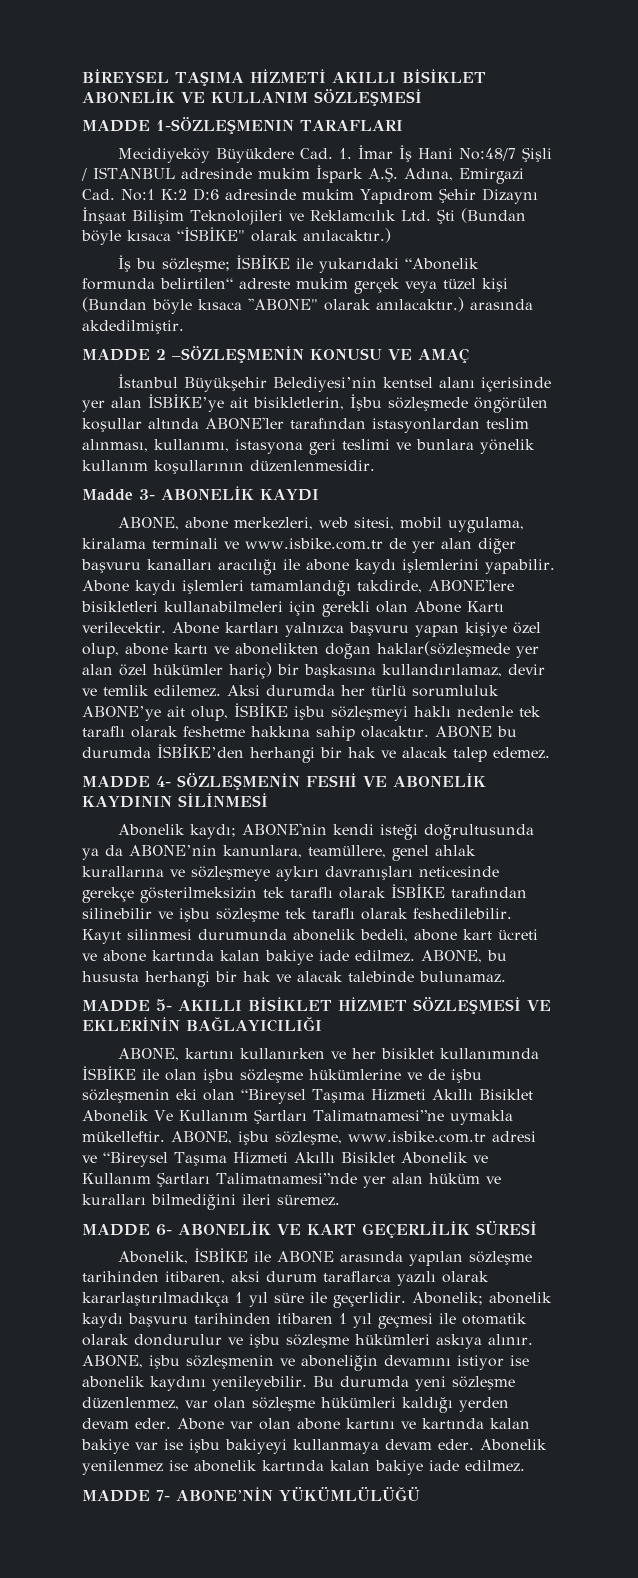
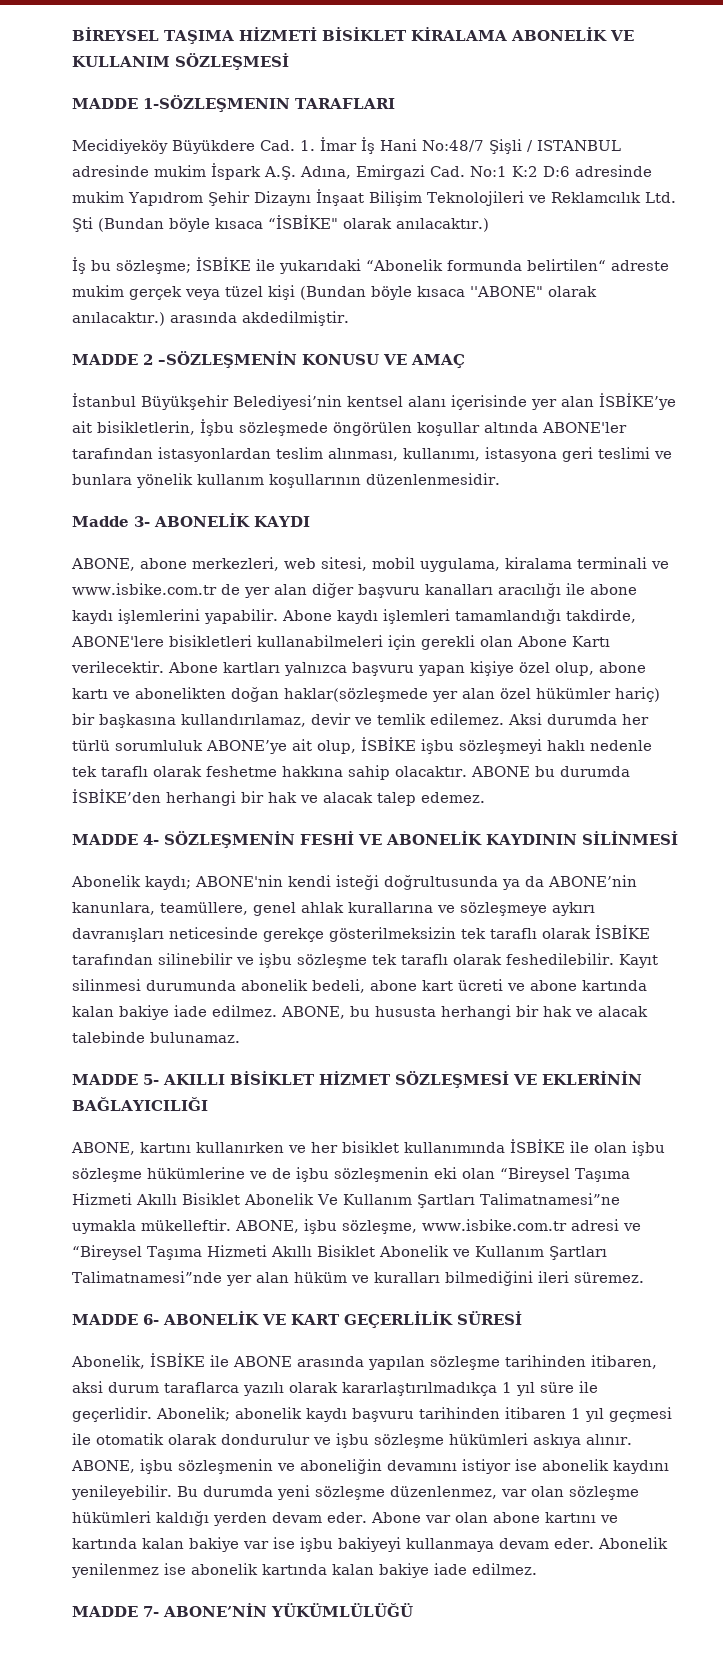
- BİREYSEL TAŞIMA HİZMETİ AKILLI BİSİKLET ABONELİK VE KULLANIM SÖZLEŞMESİ
+ BİREYSEL TAŞIMA HİZMETİ BİSİKLET KİRALAMA ABONELİK VE KULLANIM SÖZLEŞMESİ

